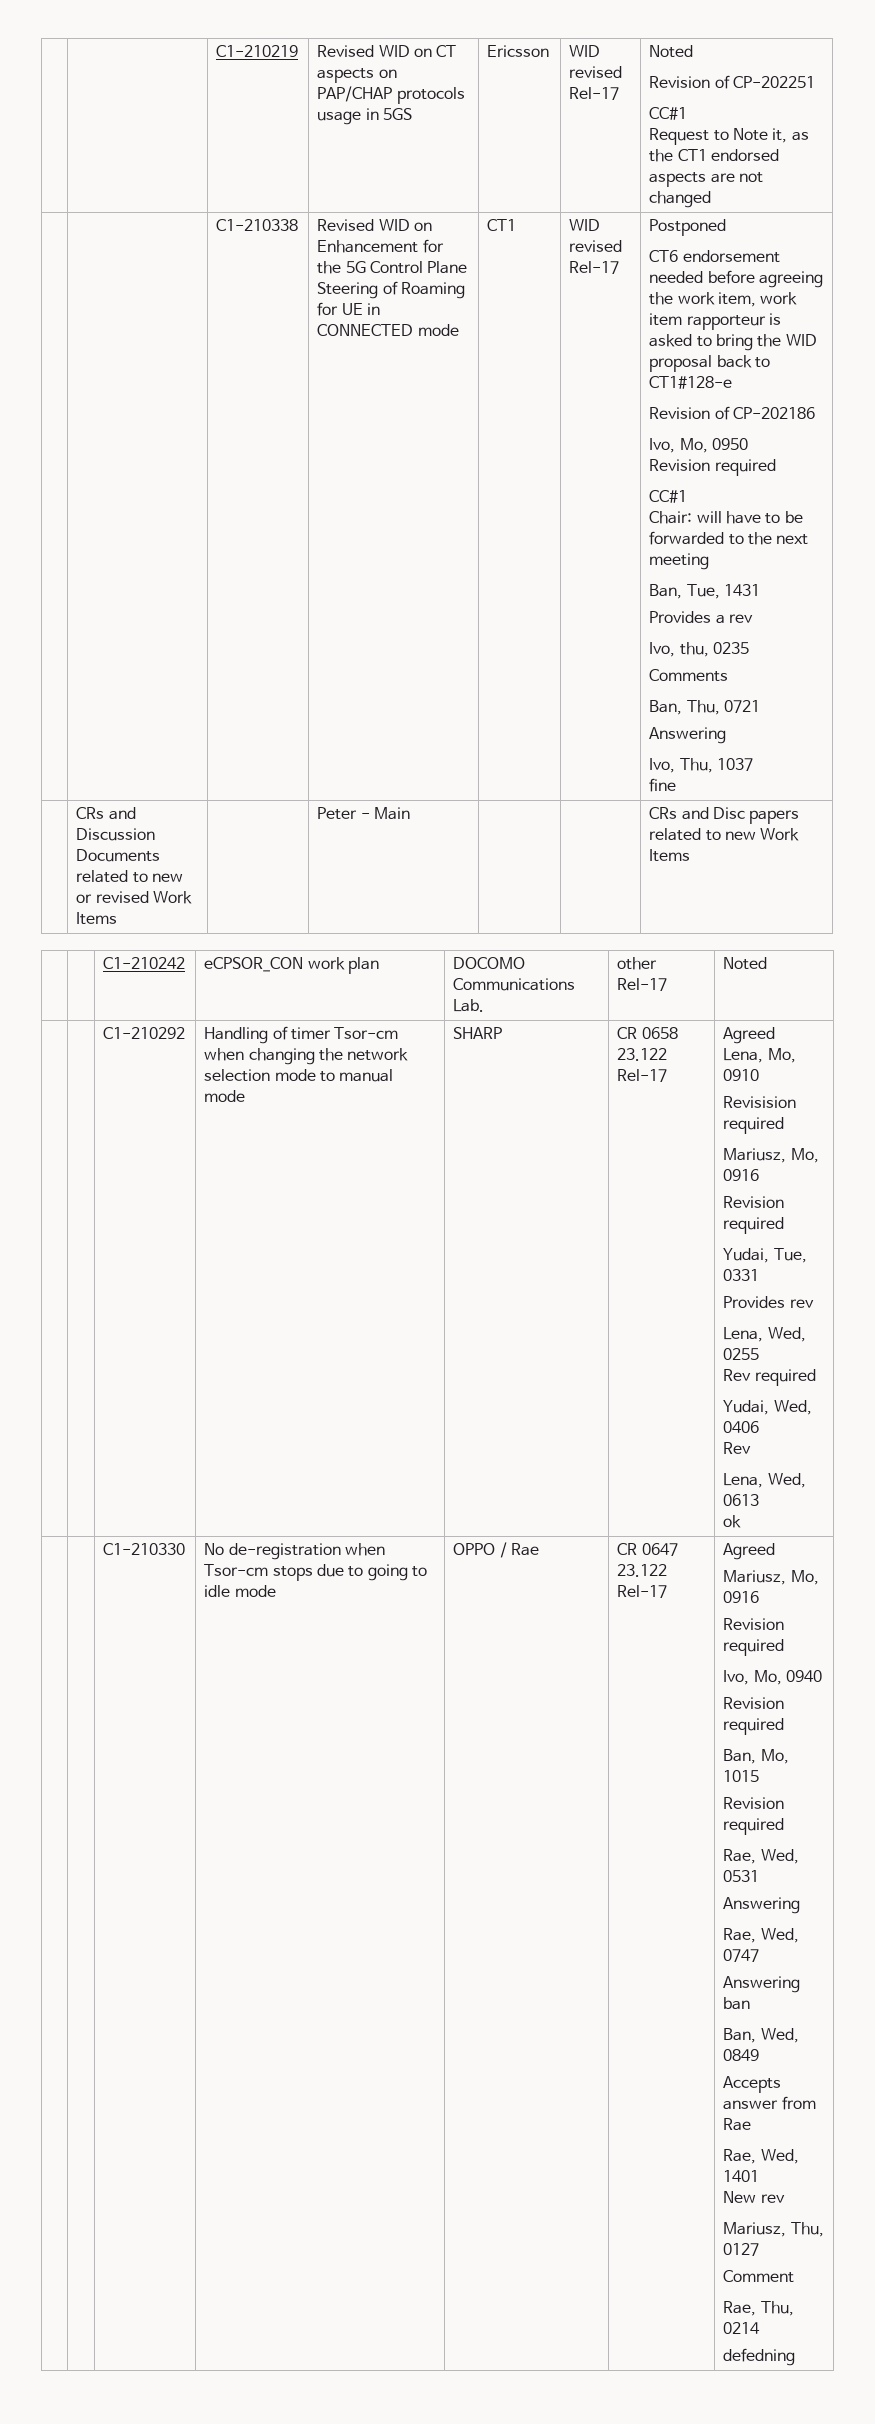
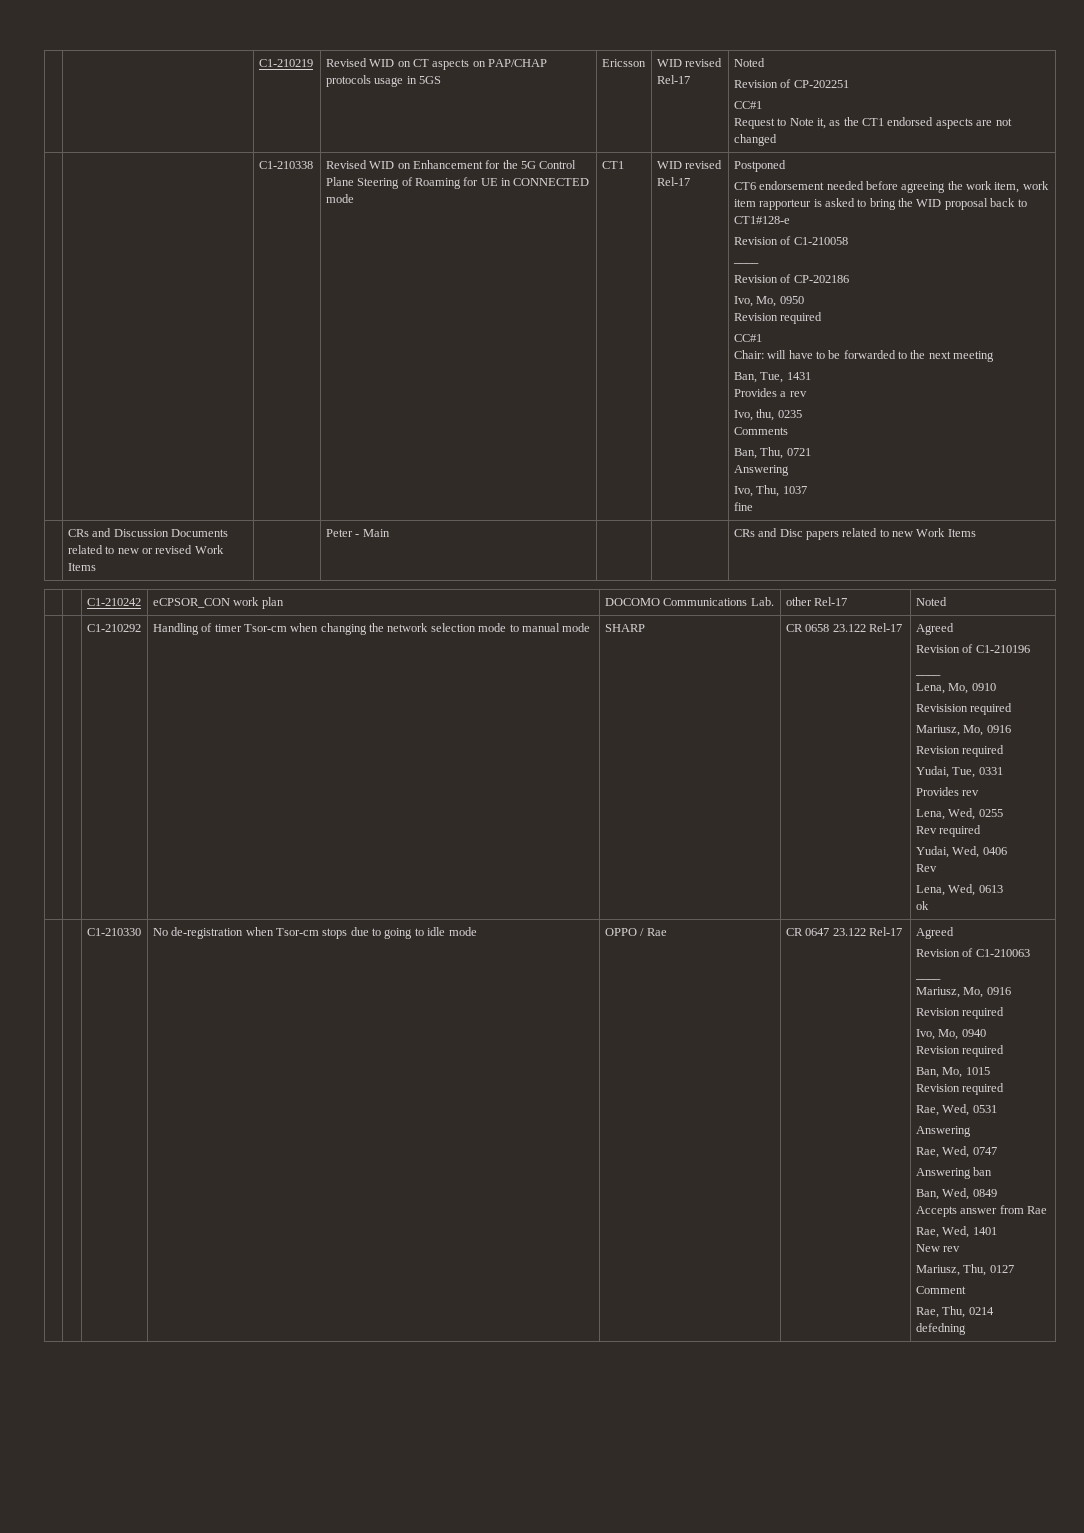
+ Revision of C1-210058
+ ____
+ Revision of C1-210196
+ ____
+ Revision of C1-210063
+ ____

